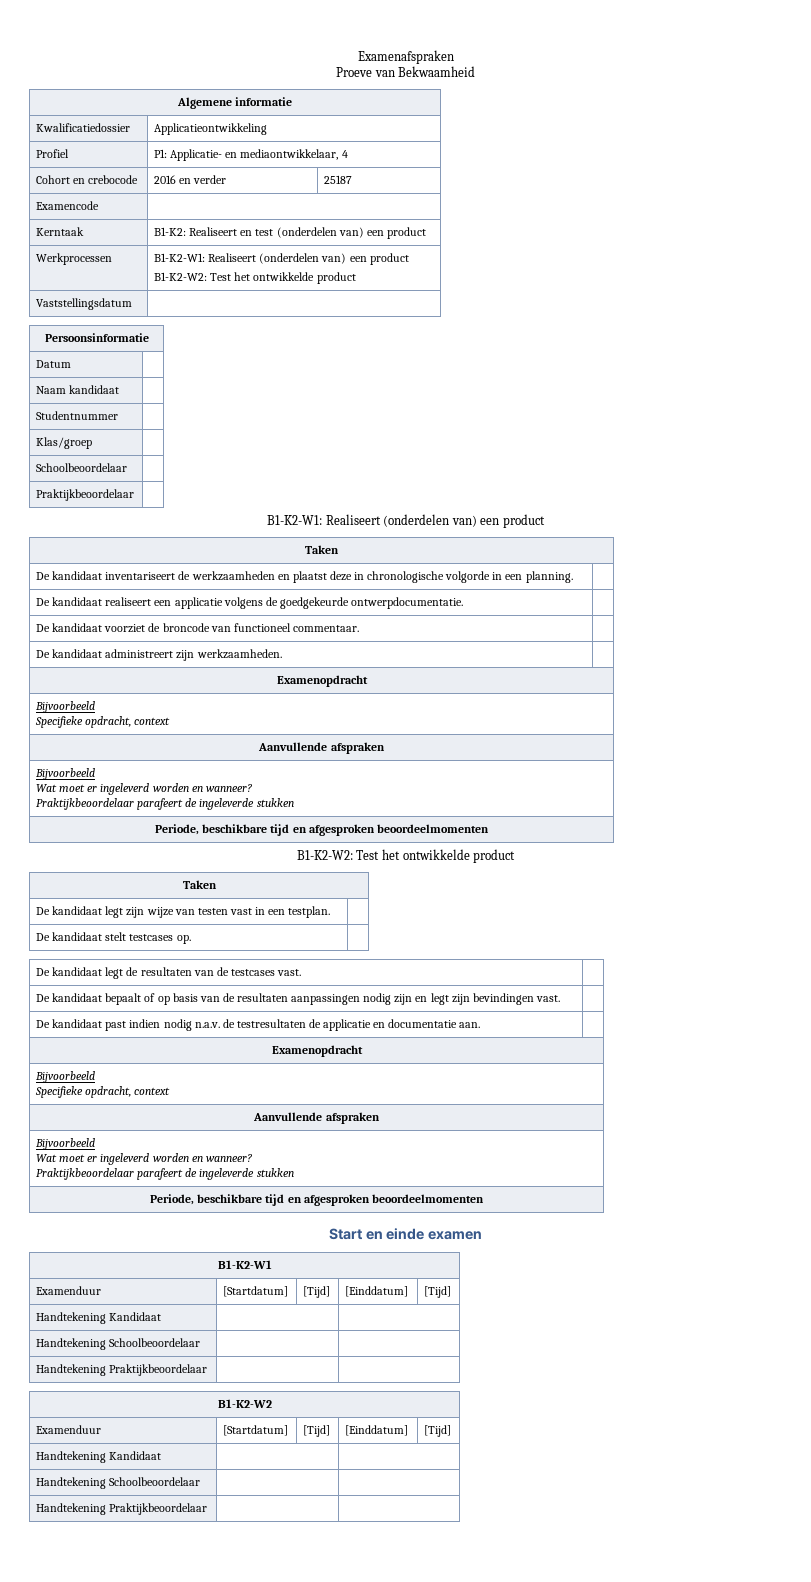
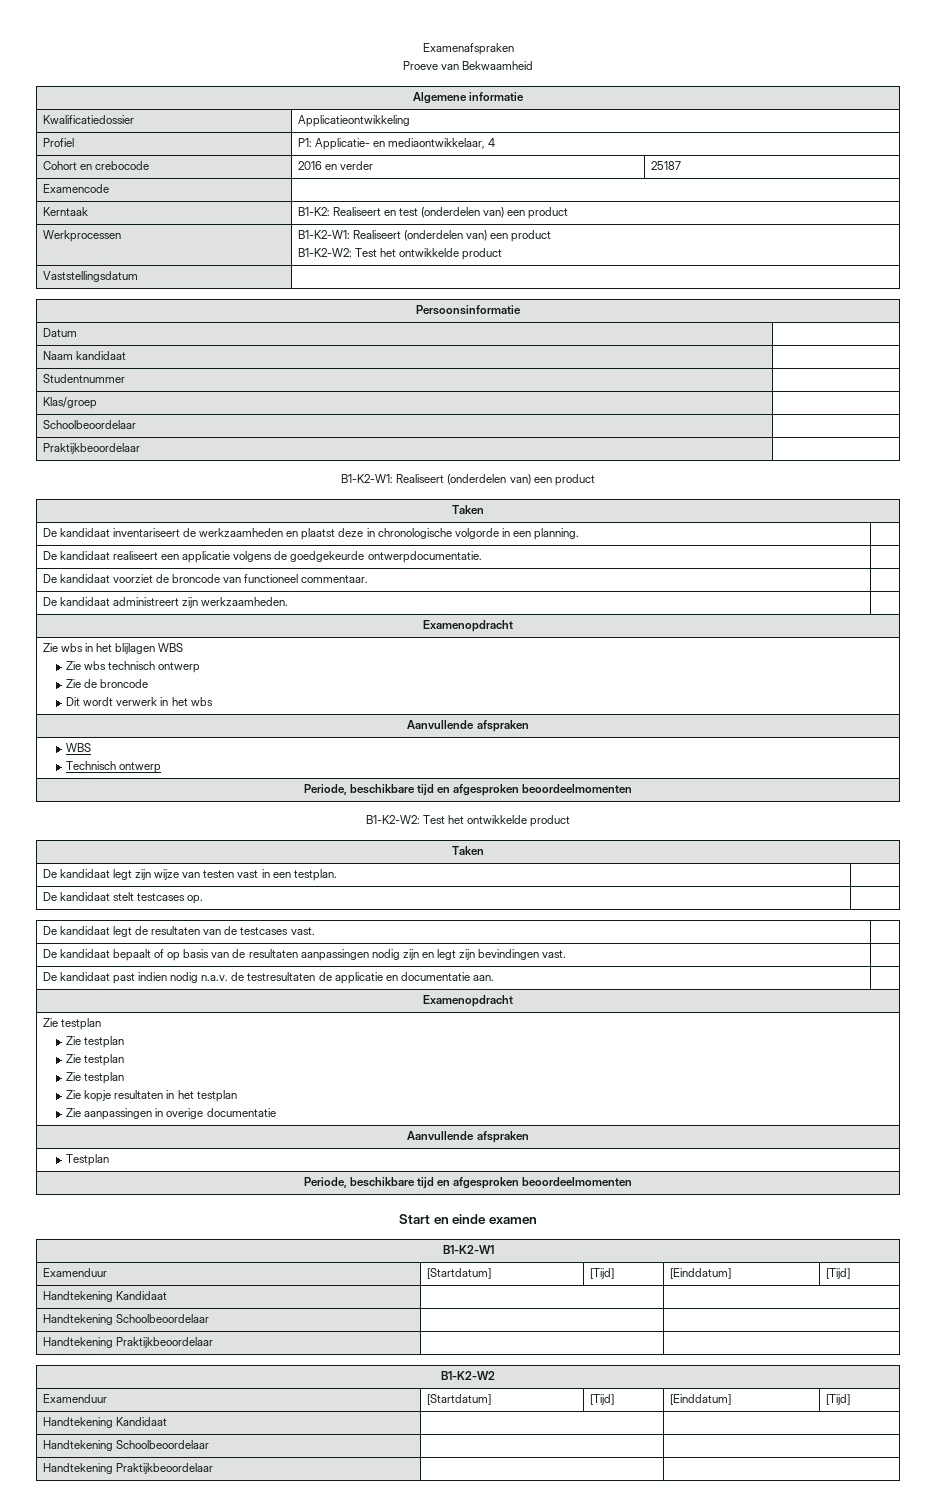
  De kandidaat administreert zijn werkzaamheden. |
  Examenopdracht
- Bijvoorbeeld
- Specifieke opdracht, context
+ Zie wbs in het blijlagen WBS
+ Zie wbs technisch ontwerp
+ Zie de broncode
+ Dit wordt verwerk in het wbs
  Aanvullende afspraken
- Bijvoorbeeld
- Wat moet er ingeleverd worden en wanneer?
- Praktijkbeoordelaar parafeert de ingeleverde stukken
+ WBS
+ Technisch ontwerp
  De kandidaat past indien nodig n.a.v. de testresultaten de applicatie en documentatie aan. |
  Examenopdracht
- Bijvoorbeeld
- Specifieke opdracht, context
+ Zie testplan
+ Zie testplan
+ Zie testplan
+ Zie testplan
+ Zie kopje resultaten in het testplan
+ Zie aanpassingen in overige documentatie
  Aanvullende afspraken
- Bijvoorbeeld
- Wat moet er ingeleverd worden en wanneer?
- Praktijkbeoordelaar parafeert de ingeleverde stukken
+ Testplan

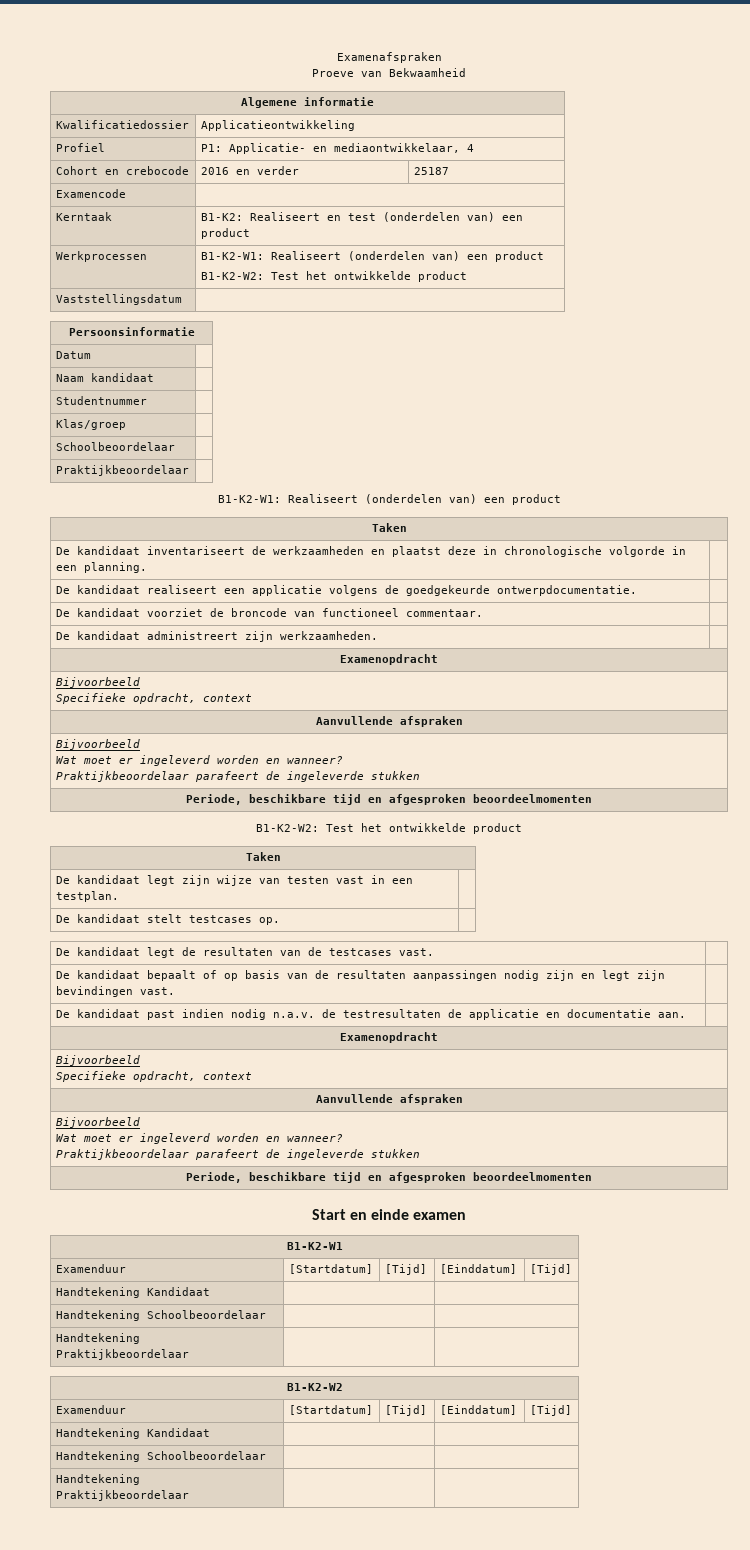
  De kandidaat administreert zijn werkzaamheden. |
  Examenopdracht
- Zie wbs in het blijlagen WBS
- Zie wbs technisch ontwerp
- Zie de broncode
- Dit wordt verwerk in het wbs
+ Bijvoorbeeld
+ Specifieke opdracht, context
  Aanvullende afspraken
- WBS
- Technisch ontwerp
+ Bijvoorbeeld
+ Wat moet er ingeleverd worden en wanneer?
+ Praktijkbeoordelaar parafeert de ingeleverde stukken
  De kandidaat past indien nodig n.a.v. de testresultaten de applicatie en documentatie aan. |
  Examenopdracht
- Zie testplan
- Zie testplan
- Zie testplan
- Zie testplan
- Zie kopje resultaten in het testplan
- Zie aanpassingen in overige documentatie
+ Bijvoorbeeld
+ Specifieke opdracht, context
  Aanvullende afspraken
- Testplan
+ Bijvoorbeeld
+ Wat moet er ingeleverd worden en wanneer?
+ Praktijkbeoordelaar parafeert de ingeleverde stukken

